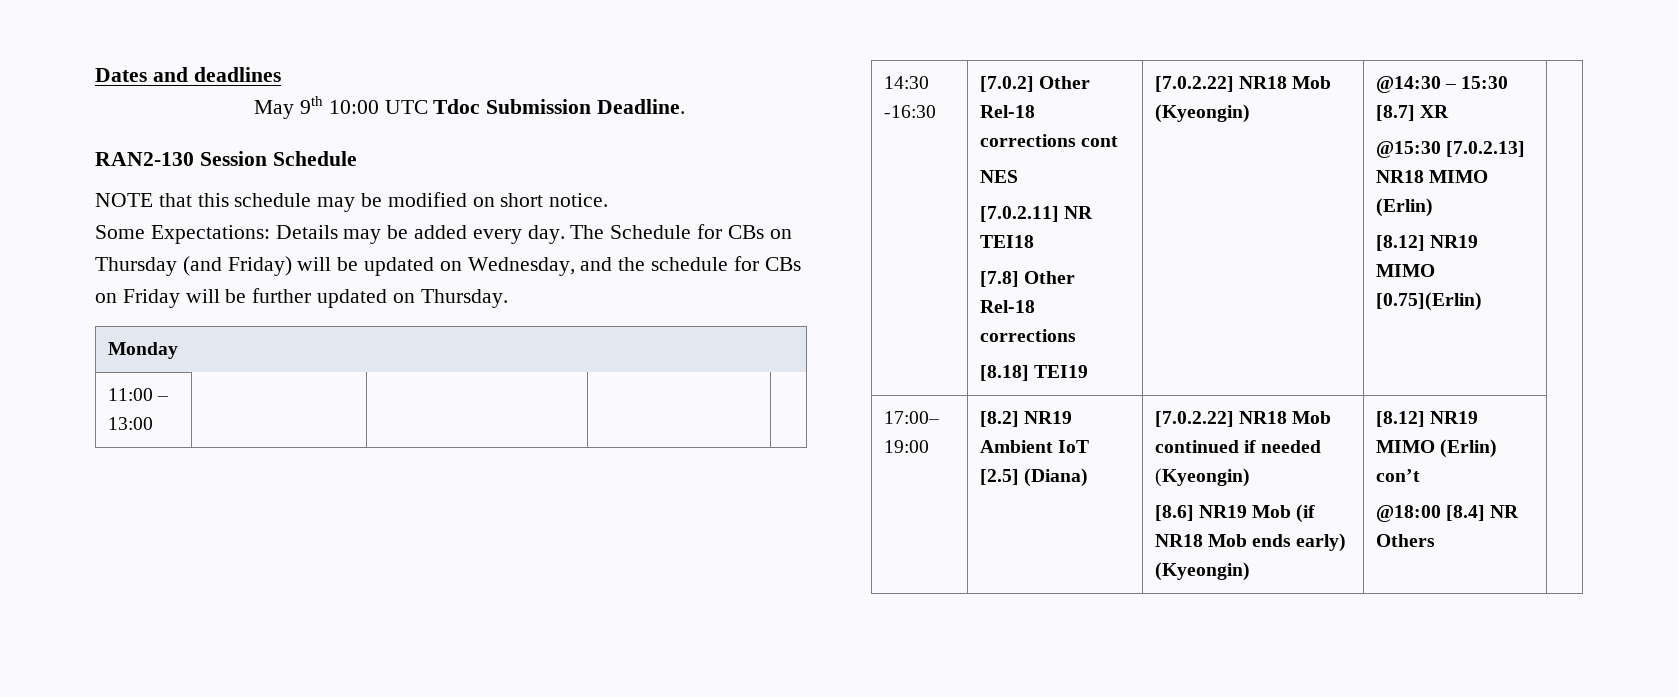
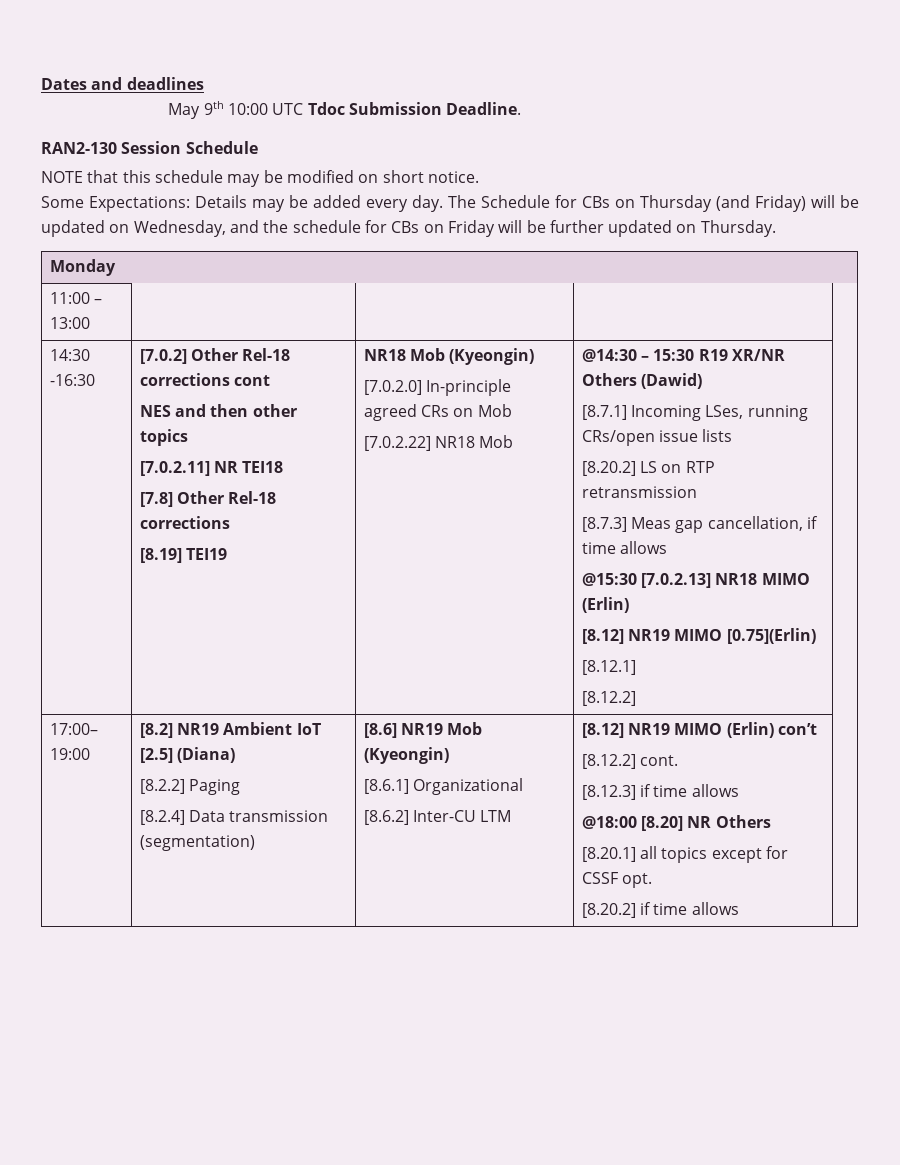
- NES
+ NES and then other topics
- [8.18] TEI19
+ [8.19] TEI19
- [7.0.2.22] NR18 Mob (Kyeongin)
+ NR18 Mob (Kyeongin)
+ [7.0.2.0] In-principle agreed CRs on Mob
+ [7.0.2.22] NR18 Mob
- @14:30 – 15:30 [8.7] XR
+ @14:30 – 15:30 R19 XR/NR Others (Dawid)
+ [8.7.1] Incoming LSes, running CRs/open issue lists
+ [8.20.2] LS on RTP retransmission
+ [8.7.3] Meas gap cancellation, if time allows
+ [8.12.1]
+ [8.12.2]
- [7.0.2.22] NR18 Mob continued if needed (Kyeongin)
- [8.6] NR19 Mob (if NR18 Mob ends early) (Kyeongin)
+ [8.2.2] Paging
+ [8.2.4] Data transmission (segmentation) | [8.6] NR19 Mob (Kyeongin)
+ [8.6.1] Organizational
+ [8.6.2] Inter-CU LTM
+ [8.12.2] cont.
+ [8.12.3] if time allows
- @18:00 [8.4] NR Others
+ @18:00 [8.20] NR Others
+ [8.20.1] all topics except for CSSF opt.
+ [8.20.2] if time allows

